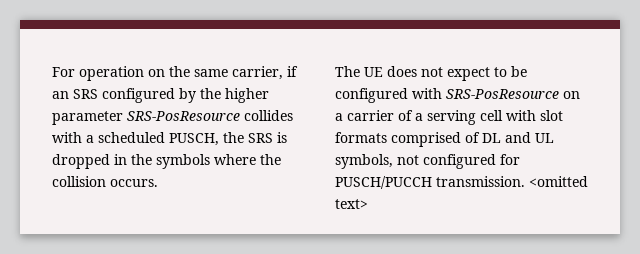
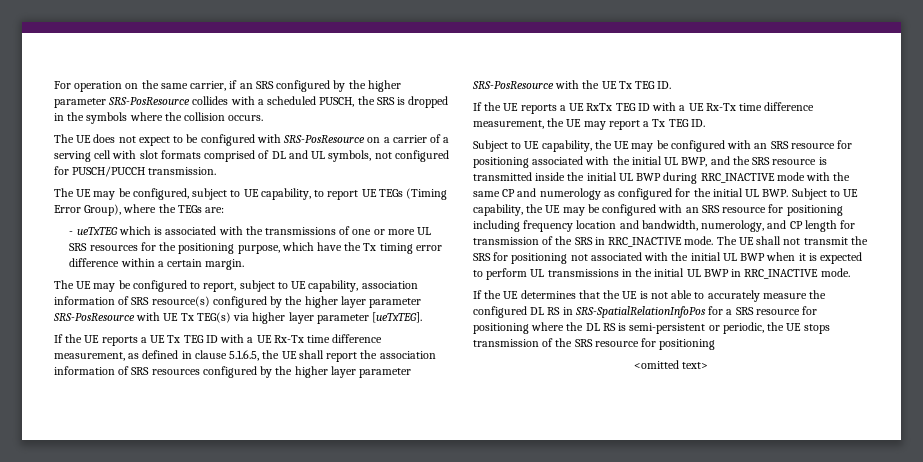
- The UE does not expect to be configured with SRS-PosResource on a carrier of a serving cell with slot formats comprised of DL and UL symbols, not configured for PUSCH/PUCCH transmission. <omitted text>
+ The UE does not expect to be configured with SRS-PosResource on a carrier of a serving cell with slot formats comprised of DL and UL symbols, not configured for PUSCH/PUCCH transmission.
+ The UE may be configured, subject to UE capability, to report UE TEGs (Timing Error Group), where the TEGs are:
+ - ueTxTEG which is associated with the transmissions of one or more UL SRS resources for the positioning purpose, which have the Tx timing error difference within a certain margin.
+ The UE may be configured to report, subject to UE capability, association information of SRS resource(s) configured by the higher layer parameter SRS-PosResource with UE Tx TEG(s) via higher layer parameter [ueTxTEG].
+ If the UE reports a UE Tx TEG ID with a UE Rx-Tx time difference measurement, as defined in clause 5.1.6.5, the UE shall report the association information of SRS resources configured by the higher layer parameter SRS-PosResource with the UE Tx TEG ID.
+ If the UE reports a UE RxTx TEG ID with a UE Rx-Tx time difference measurement, the UE may report a Tx TEG ID.
+ Subject to UE capability, the UE may be configured with an SRS resource for positioning associated with the initial UL BWP, and the SRS resource is transmitted inside the initial UL BWP during RRC_INACTIVE mode with the same CP and numerology as configured for the initial UL BWP. Subject to UE capability, the UE may be configured with an SRS resource for positioning including frequency location and bandwidth, numerology, and CP length for transmission of the SRS in RRC_INACTIVE mode. The UE shall not transmit the SRS for positioning not associated with the initial UL BWP when it is expected to perform UL transmissions in the initial UL BWP in RRC_INACTIVE mode.
+ If the UE determines that the UE is not able to accurately measure the configured DL RS in SRS-SpatialRelationInfoPos for a SRS resource for positioning where the DL RS is semi-persistent or periodic, the UE stops transmission of the SRS resource for positioning
+ <omitted text>

